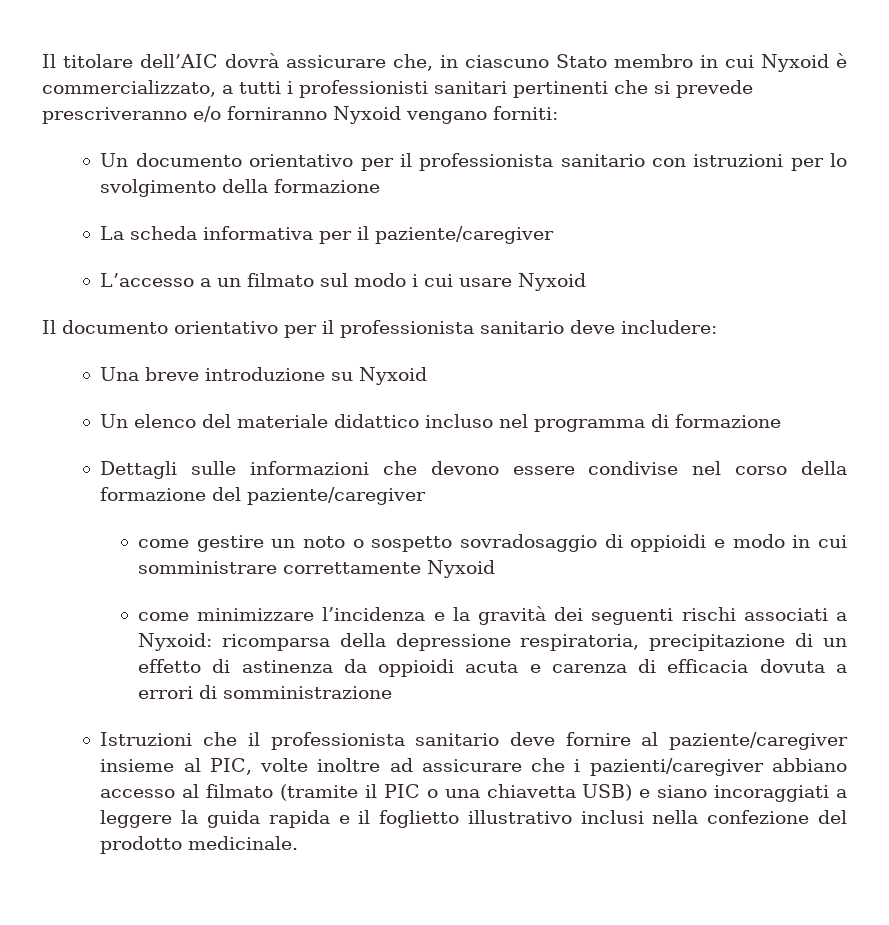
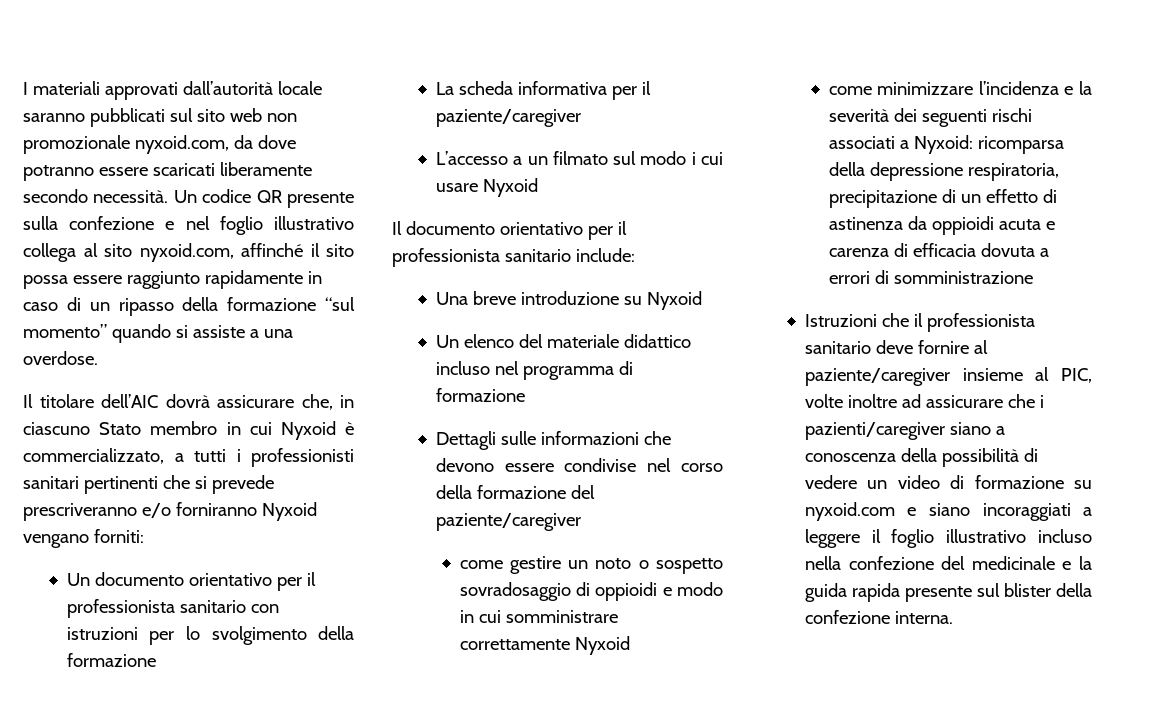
+ I materiali approvati dall’autorità locale saranno pubblicati sul sito web non promozionale nyxoid.com, da dove potranno essere scaricati liberamente secondo necessità. Un codice QR presente sulla confezione e nel foglio illustrativo collega al sito nyxoid.com, affinché il sito possa essere raggiunto rapidamente in caso di un ripasso della formazione “sul momento” quando si assiste a una overdose.
- Il documento orientativo per il professionista sanitario deve includere:
+ Il documento orientativo per il professionista sanitario include:
- come minimizzare l’incidenza e la gravità dei seguenti rischi associati a Nyxoid: ricomparsa della depressione respiratoria, precipitazione di un effetto di astinenza da oppioidi acuta e carenza di efficacia dovuta a errori di somministrazione
+ come minimizzare l’incidenza e la severità dei seguenti rischi associati a Nyxoid: ricomparsa della depressione respiratoria, precipitazione di un effetto di astinenza da oppioidi acuta e carenza di efficacia dovuta a errori di somministrazione
- Istruzioni che il professionista sanitario deve fornire al paziente/caregiver insieme al PIC, volte inoltre ad assicurare che i pazienti/caregiver abbiano accesso al filmato (tramite il PIC o una chiavetta USB) e siano incoraggiati a leggere la guida rapida e il foglietto illustrativo inclusi nella confezione del prodotto medicinale.
+ Istruzioni che il professionista sanitario deve fornire al paziente/caregiver insieme al PIC, volte inoltre ad assicurare che i pazienti/caregiver siano a conoscenza della possibilità di vedere un video di formazione su nyxoid.com e siano incoraggiati a leggere il foglio illustrativo incluso nella confezione del medicinale e la guida rapida presente sul blister della confezione interna.

